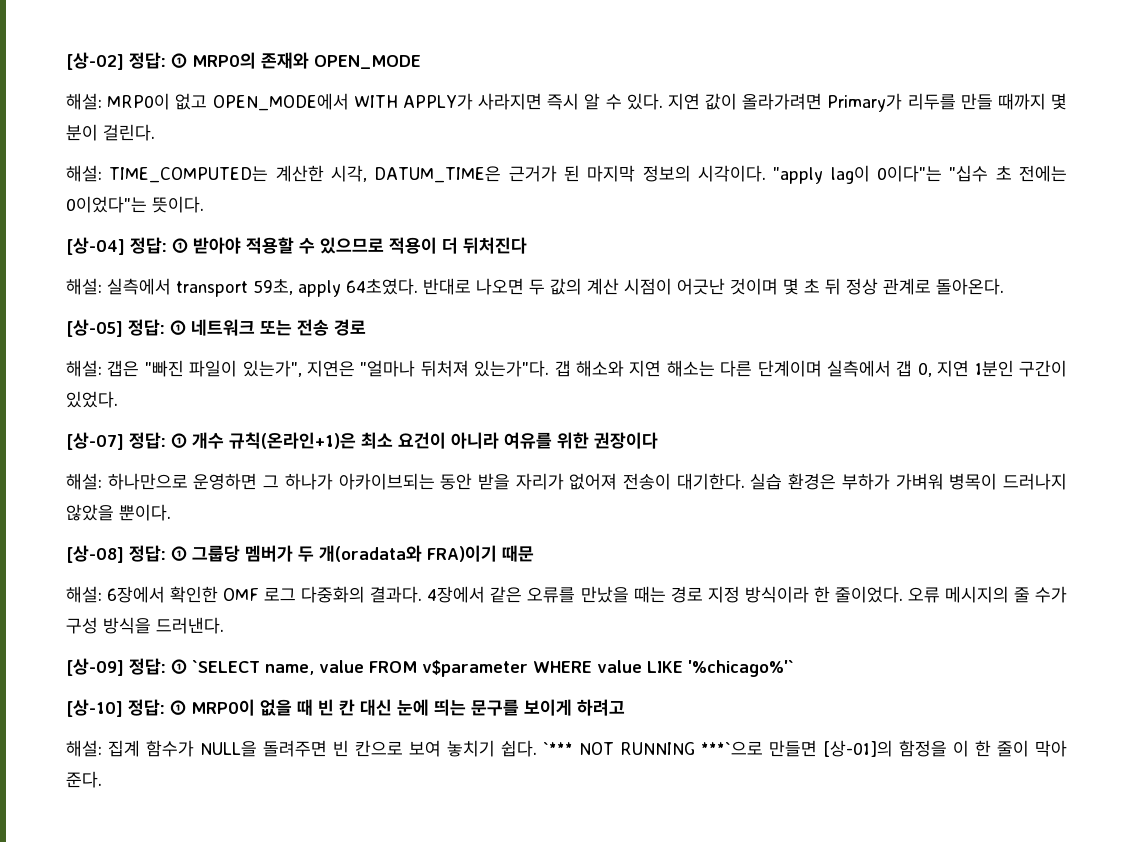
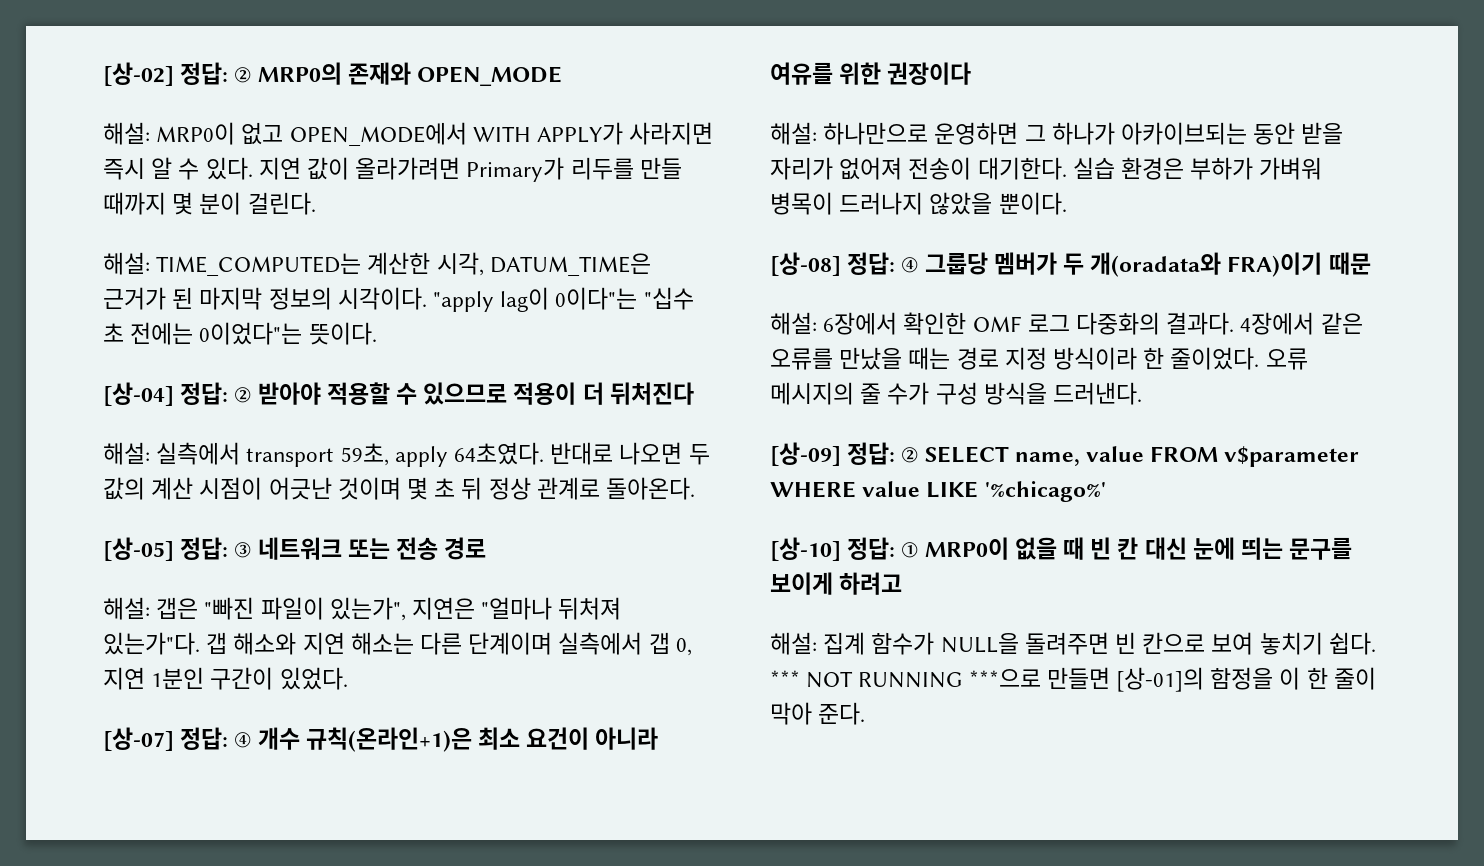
- [상-02] 정답: ① MRP0의 존재와 OPEN_MODE
+ [상-02] 정답: ② MRP0의 존재와 OPEN_MODE
- [상-04] 정답: ① 받아야 적용할 수 있으므로 적용이 더 뒤처진다
+ [상-04] 정답: ② 받아야 적용할 수 있으므로 적용이 더 뒤처진다
- [상-05] 정답: ① 네트워크 또는 전송 경로
+ [상-05] 정답: ③ 네트워크 또는 전송 경로
- [상-07] 정답: ① 개수 규칙(온라인+1)은 최소 요건이 아니라 여유를 위한 권장이다
+ [상-07] 정답: ④ 개수 규칙(온라인+1)은 최소 요건이 아니라 여유를 위한 권장이다
- [상-08] 정답: ① 그룹당 멤버가 두 개(oradata와 FRA)이기 때문
+ [상-08] 정답: ④ 그룹당 멤버가 두 개(oradata와 FRA)이기 때문
- [상-09] 정답: ① `SELECT name, value FROM v$parameter WHERE value LIKE '%chicago%'`
+ [상-09] 정답: ② SELECT name, value FROM v$parameter WHERE value LIKE '%chicago%'
- `*** NOT RUNNING ***`으로 만들면 [상-01]의 함정을 이 한 줄이 막아 준다.
+ *** NOT RUNNING ***으로 만들면 [상-01]의 함정을 이 한 줄이 막아 준다.

